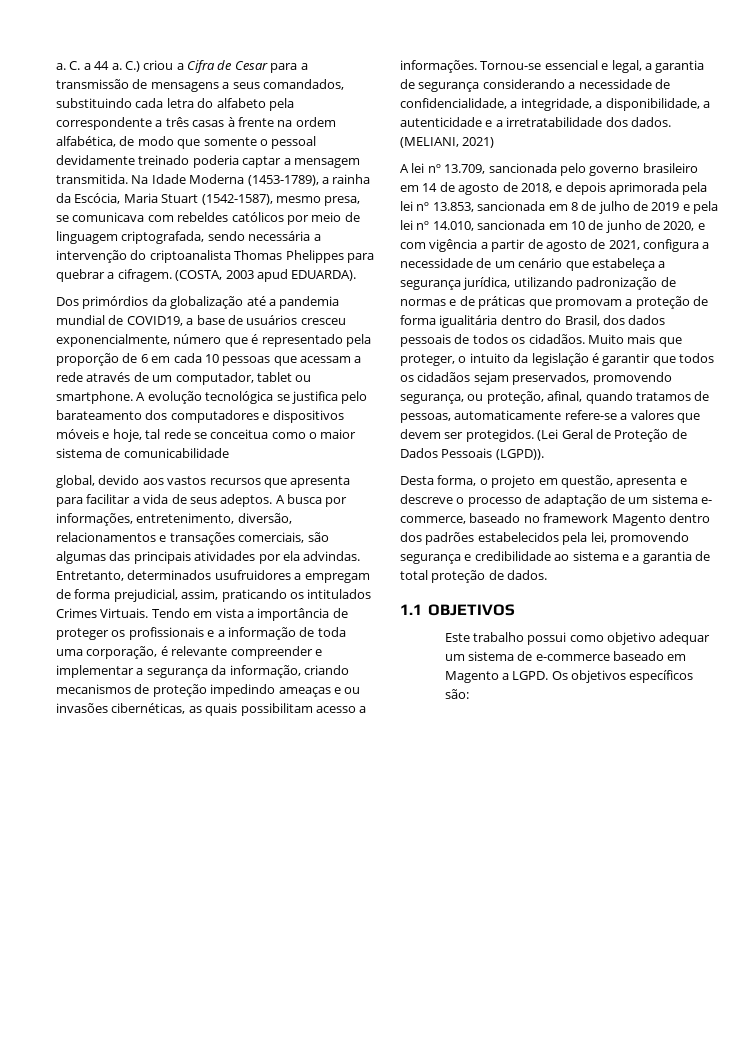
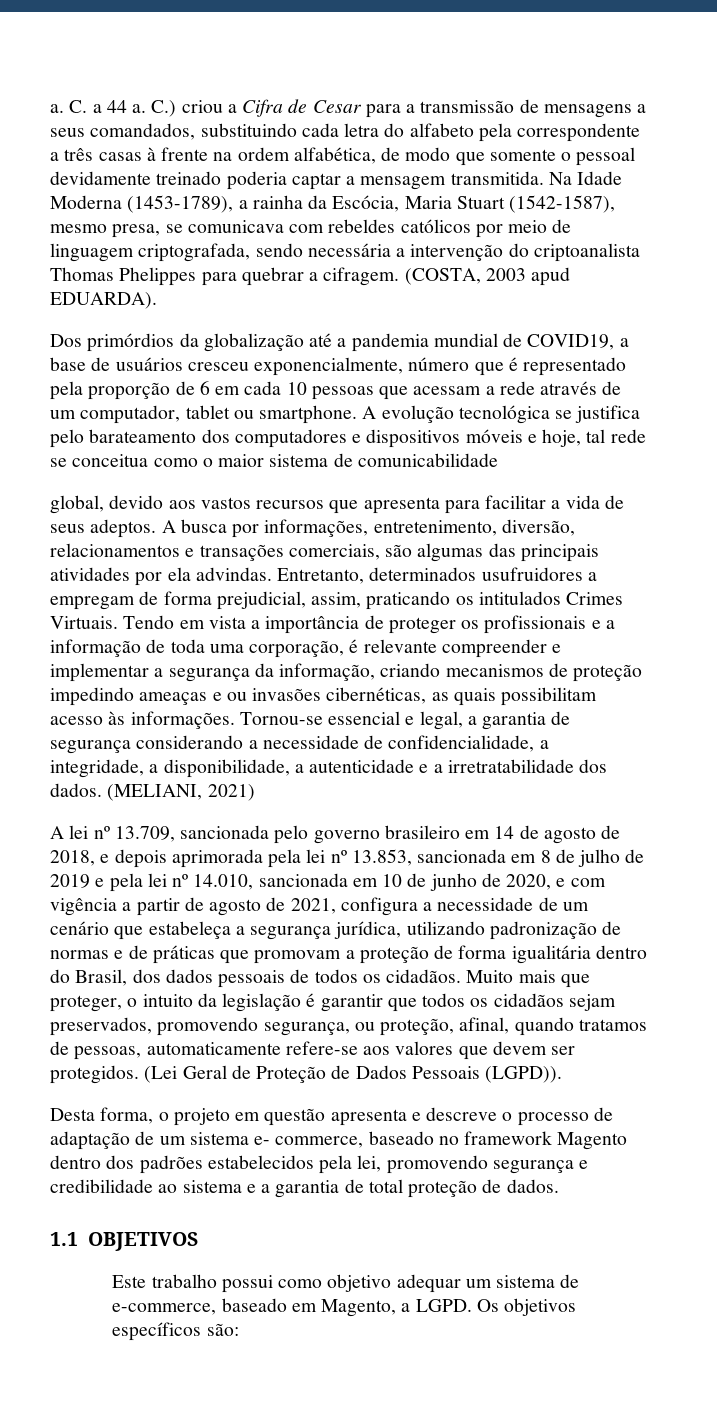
- Tendo em vista a importância de proteger os profissionais e a informação de toda uma corporação, é relevante compreender e implementar a segurança da informação, criando mecanismos de proteção impedindo ameaças e ou invasões cibernéticas, as quais possibilitam acesso a informações.
+ Tendo em vista a importância de proteger os profissionais e a informação de toda uma corporação, é relevante compreender e implementar a segurança da informação, criando mecanismos de proteção impedindo ameaças e ou invasões cibernéticas, as quais possibilitam acesso às informações.
- Muito mais que proteger, o intuito da legislação é garantir que todos os cidadãos sejam preservados, promovendo segurança, ou proteção, afinal, quando tratamos de pessoas, automaticamente refere-se a valores que devem ser protegidos.
+ Muito mais que proteger, o intuito da legislação é garantir que todos os cidadãos sejam preservados, promovendo segurança, ou proteção, afinal, quando tratamos de pessoas, automaticamente refere-se aos valores que devem ser protegidos.
- Desta forma, o projeto em questão, apresenta e descreve o processo de adaptação de um sistema e- commerce, baseado no framework Magento dentro dos padrões estabelecidos pela lei, promovendo segurança e credibilidade ao sistema e a garantia de total proteção de dados.
+ Desta forma, o projeto em questão apresenta e descreve o processo de adaptação de um sistema e- commerce, baseado no framework Magento dentro dos padrões estabelecidos pela lei, promovendo segurança e credibilidade ao sistema e a garantia de total proteção de dados.
- Este trabalho possui como objetivo adequar um sistema de e-commerce baseado em Magento a LGPD.
+ Este trabalho possui como objetivo adequar um sistema de e-commerce, baseado em Magento, a LGPD.

